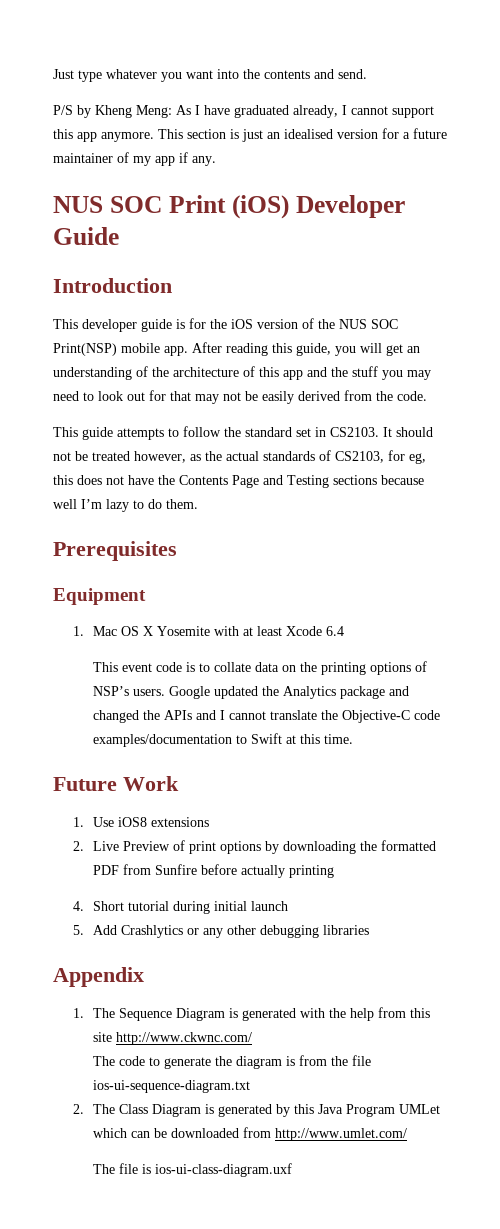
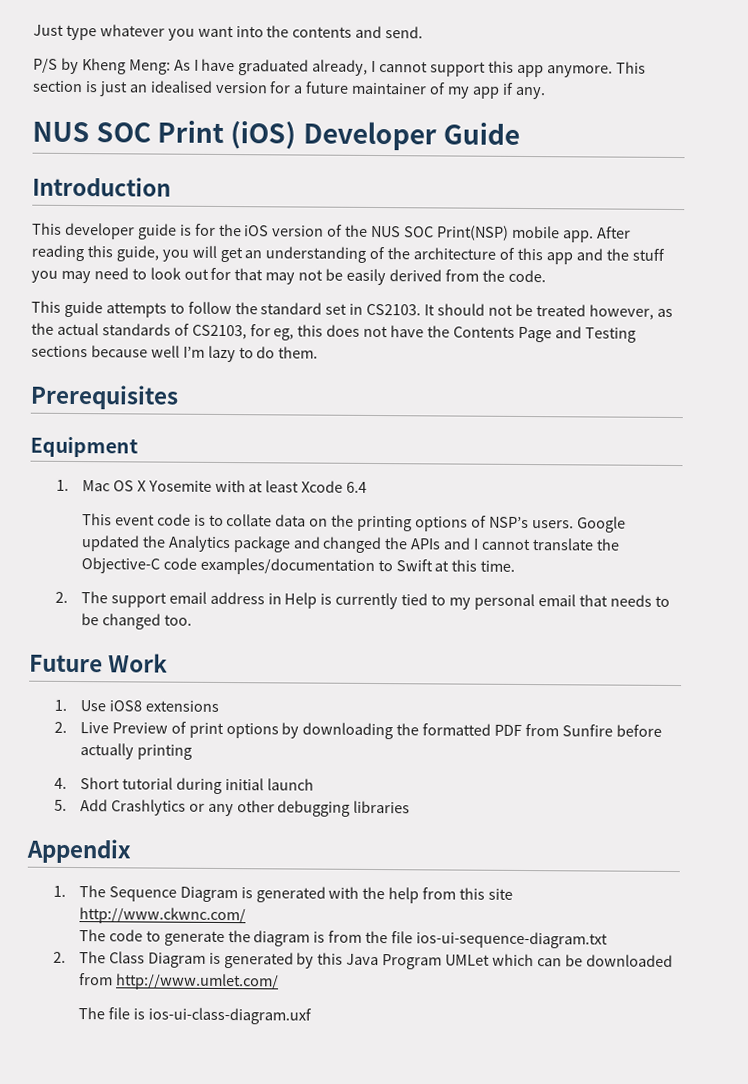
+ 2. The support email address in Help is currently tied to my personal email that needs to be changed too.

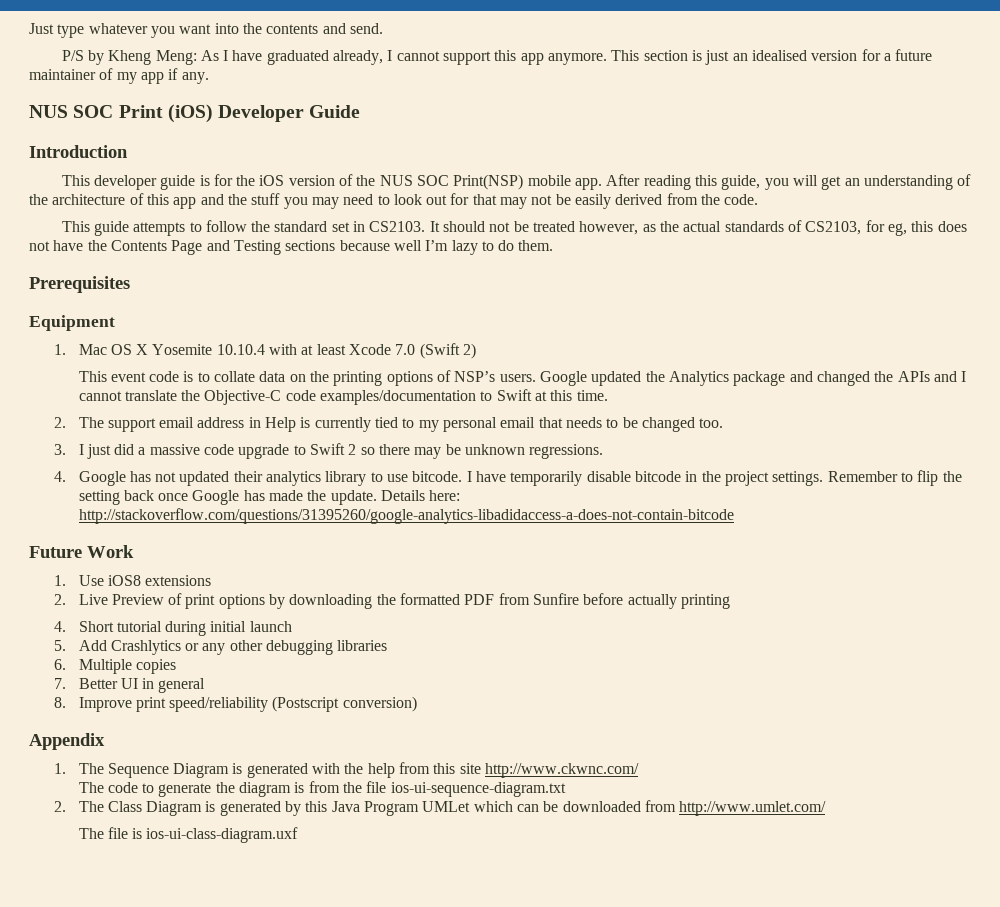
- 1. Mac OS X Yosemite with at least Xcode 6.4
+ 1. Mac OS X Yosemite 10.10.4 with at least Xcode 7.0 (Swift 2)
+ 3. I just did a massive code upgrade to Swift 2 so there may be unknown regressions.
+ 4. Google has not updated their analytics library to use bitcode. I have temporarily disable bitcode in the project settings. Remember to flip the setting back once Google has made the update. Details here: http://stackoverflow.com/questions/31395260/google-analytics-libadidaccess-a-does-not-contain-bitcode
+ 6. Multiple copies
+ 7. Better UI in general
+ 8. Improve print speed/reliability (Postscript conversion)

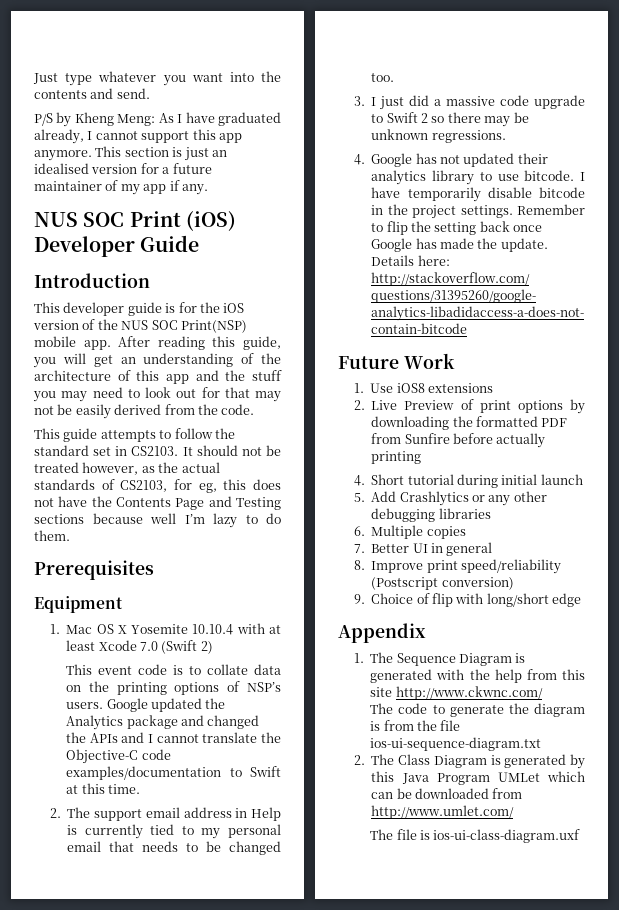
+ 9. Choice of flip with long/short edge

